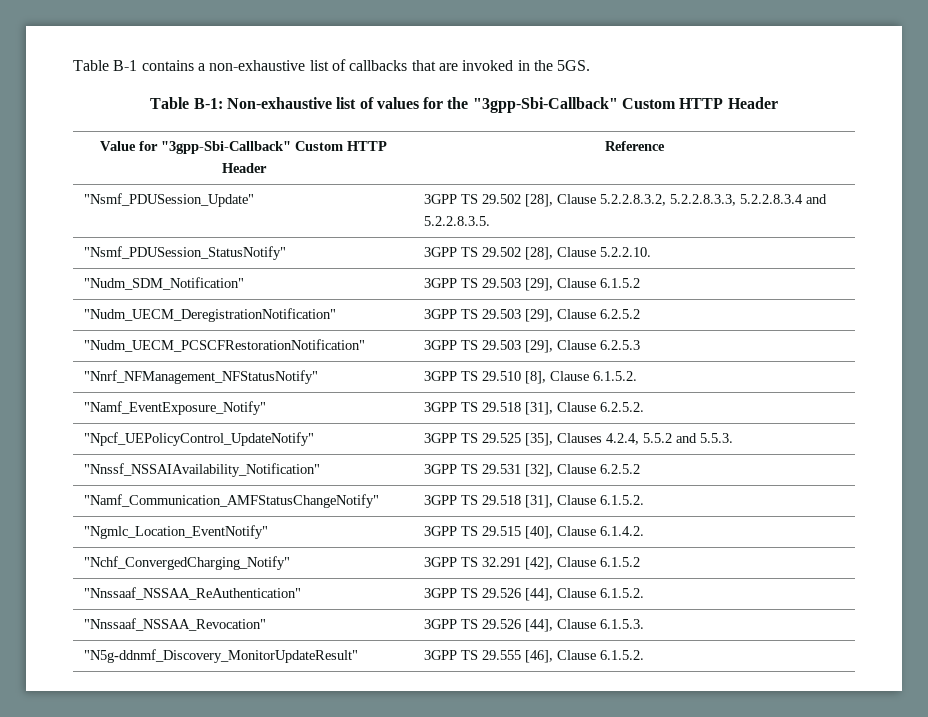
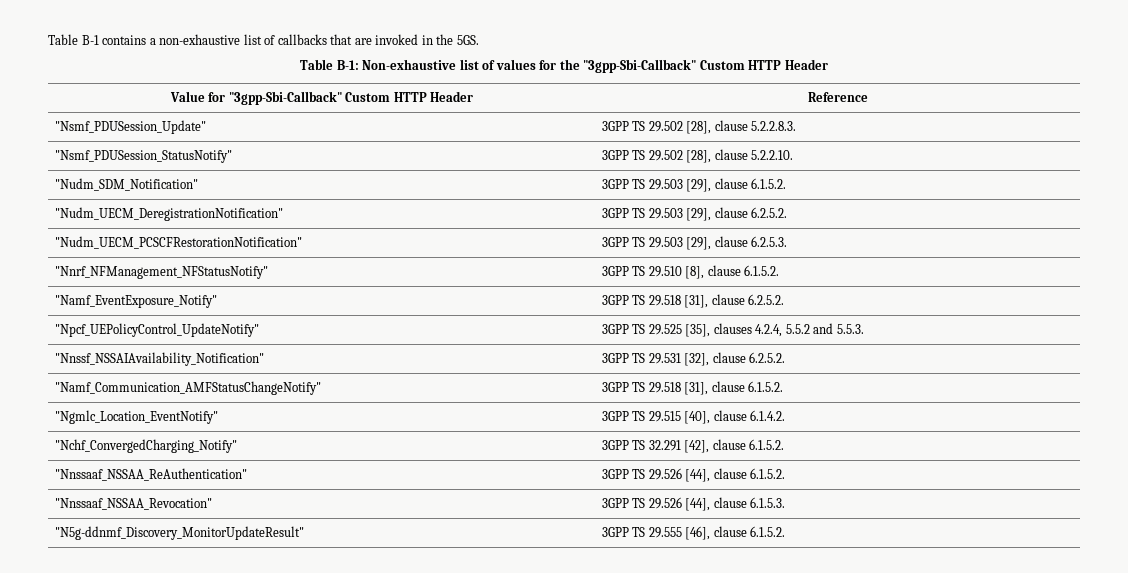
- "Nsmf_PDUSession_Update" | 3GPP TS 29.502 [28], Clause 5.2.2.8.3.2, 5.2.2.8.3.3, 5.2.2.8.3.4 and 5.2.2.8.3.5.
+ "Nsmf_PDUSession_Update" | 3GPP TS 29.502 [28], clause 5.2.2.8.3.
- "Nsmf_PDUSession_StatusNotify" | 3GPP TS 29.502 [28], Clause 5.2.2.10.
+ "Nsmf_PDUSession_StatusNotify" | 3GPP TS 29.502 [28], clause 5.2.2.10.
- "Nudm_SDM_Notification" | 3GPP TS 29.503 [29], Clause 6.1.5.2
+ "Nudm_SDM_Notification" | 3GPP TS 29.503 [29], clause 6.1.5.2.
- "Nudm_UECM_DeregistrationNotification" | 3GPP TS 29.503 [29], Clause 6.2.5.2
+ "Nudm_UECM_DeregistrationNotification" | 3GPP TS 29.503 [29], clause 6.2.5.2.
- "Nudm_UECM_PCSCFRestorationNotification" | 3GPP TS 29.503 [29], Clause 6.2.5.3
+ "Nudm_UECM_PCSCFRestorationNotification" | 3GPP TS 29.503 [29], clause 6.2.5.3.
- "Nnrf_NFManagement_NFStatusNotify" | 3GPP TS 29.510 [8], Clause 6.1.5.2.
+ "Nnrf_NFManagement_NFStatusNotify" | 3GPP TS 29.510 [8], clause 6.1.5.2.
- "Namf_EventExposure_Notify" | 3GPP TS 29.518 [31], Clause 6.2.5.2.
+ "Namf_EventExposure_Notify" | 3GPP TS 29.518 [31], clause 6.2.5.2.
- "Npcf_UEPolicyControl_UpdateNotify" | 3GPP TS 29.525 [35], Clauses 4.2.4, 5.5.2 and 5.5.3.
+ "Npcf_UEPolicyControl_UpdateNotify" | 3GPP TS 29.525 [35], clauses 4.2.4, 5.5.2 and 5.5.3.
- "Nnssf_NSSAIAvailability_Notification" | 3GPP TS 29.531 [32], Clause 6.2.5.2
+ "Nnssf_NSSAIAvailability_Notification" | 3GPP TS 29.531 [32], clause 6.2.5.2.
- "Namf_Communication_AMFStatusChangeNotify" | 3GPP TS 29.518 [31], Clause 6.1.5.2.
+ "Namf_Communication_AMFStatusChangeNotify" | 3GPP TS 29.518 [31], clause 6.1.5.2.
- "Ngmlc_Location_EventNotify" | 3GPP TS 29.515 [40], Clause 6.1.4.2.
+ "Ngmlc_Location_EventNotify" | 3GPP TS 29.515 [40], clause 6.1.4.2.
- "Nchf_ConvergedCharging_Notify" | 3GPP TS 32.291 [42], Clause 6.1.5.2
+ "Nchf_ConvergedCharging_Notify" | 3GPP TS 32.291 [42], clause 6.1.5.2.
- "Nnssaaf_NSSAA_ReAuthentication" | 3GPP TS 29.526 [44], Clause 6.1.5.2.
+ "Nnssaaf_NSSAA_ReAuthentication" | 3GPP TS 29.526 [44], clause 6.1.5.2.
- "Nnssaaf_NSSAA_Revocation" | 3GPP TS 29.526 [44], Clause 6.1.5.3.
+ "Nnssaaf_NSSAA_Revocation" | 3GPP TS 29.526 [44], clause 6.1.5.3.
- "N5g-ddnmf_Discovery_MonitorUpdateResult" | 3GPP TS 29.555 [46], Clause 6.1.5.2.
+ "N5g-ddnmf_Discovery_MonitorUpdateResult" | 3GPP TS 29.555 [46], clause 6.1.5.2.

